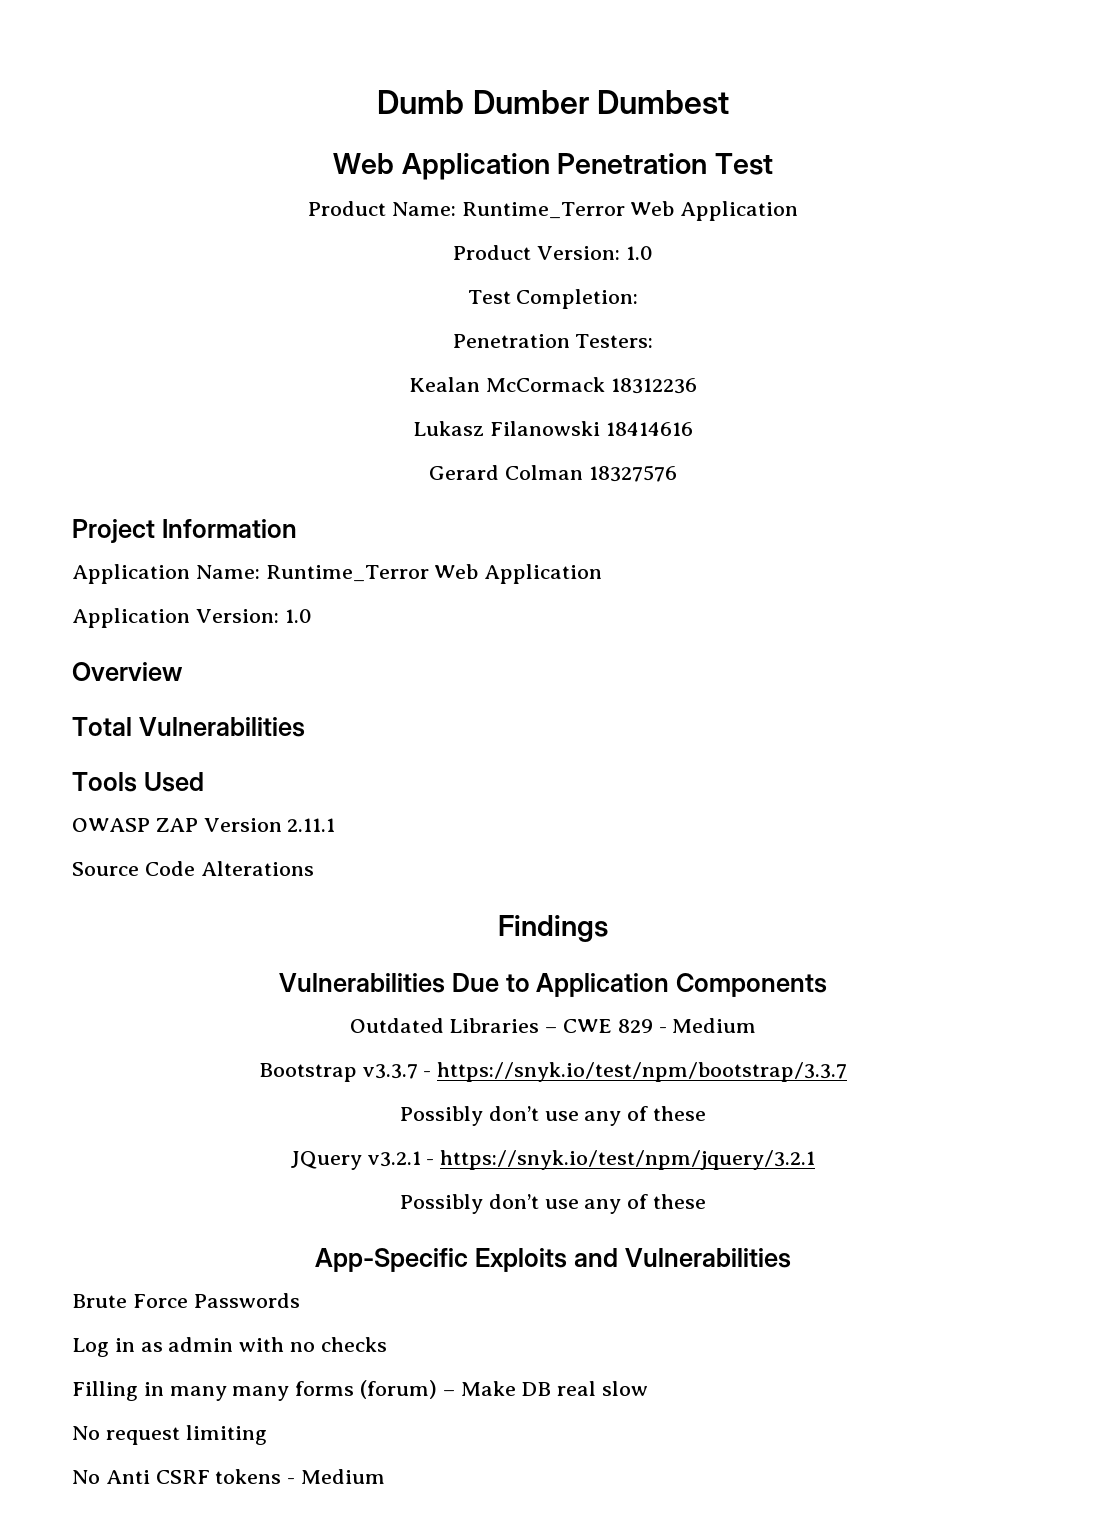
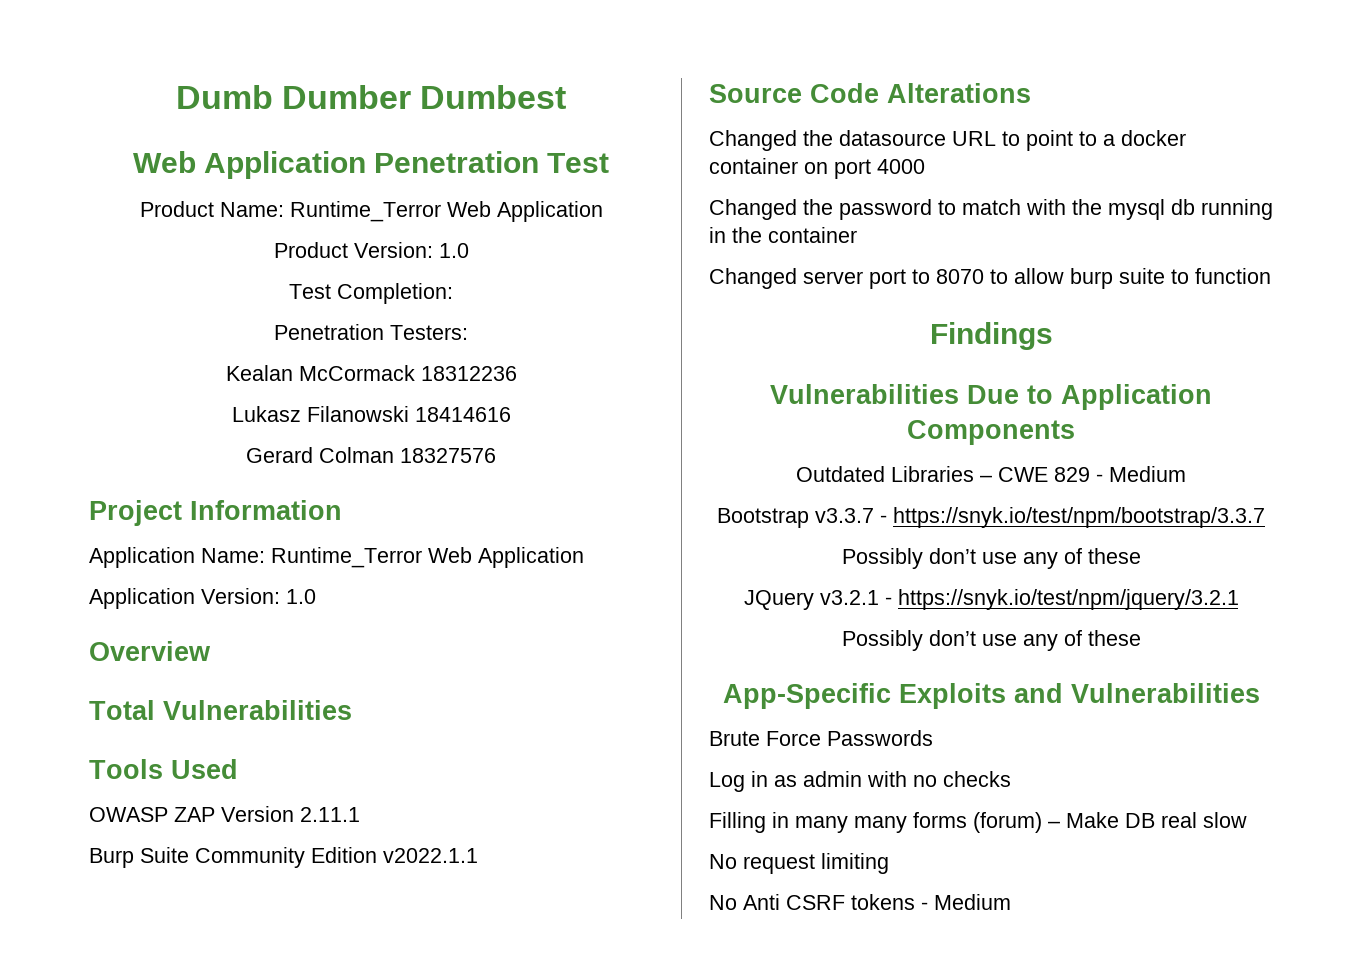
+ Burp Suite Community Edition v2022.1.1
  Source Code Alterations
+ Changed the datasource URL to point to a docker container on port 4000
+ Changed the password to match with the mysql db running in the container
+ Changed server port to 8070 to allow burp suite to function

